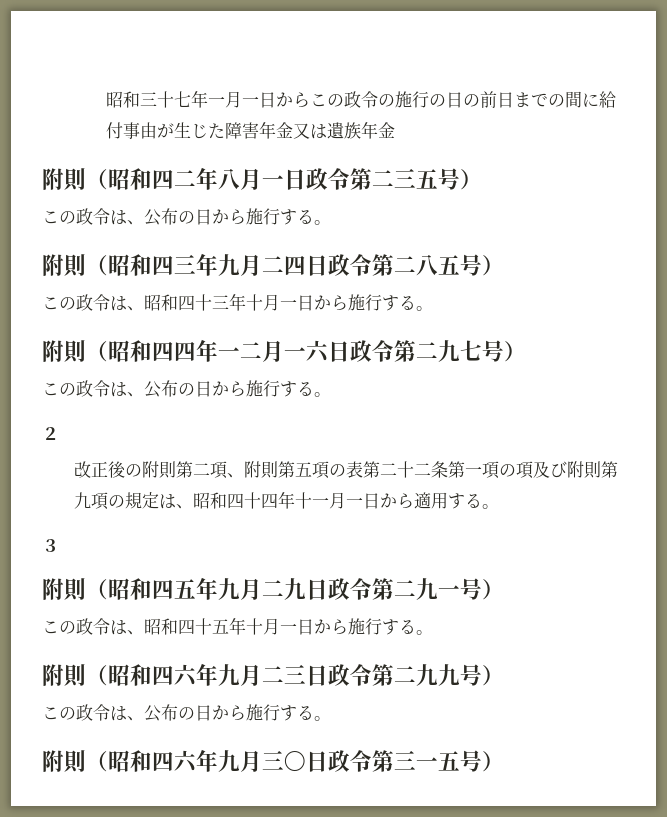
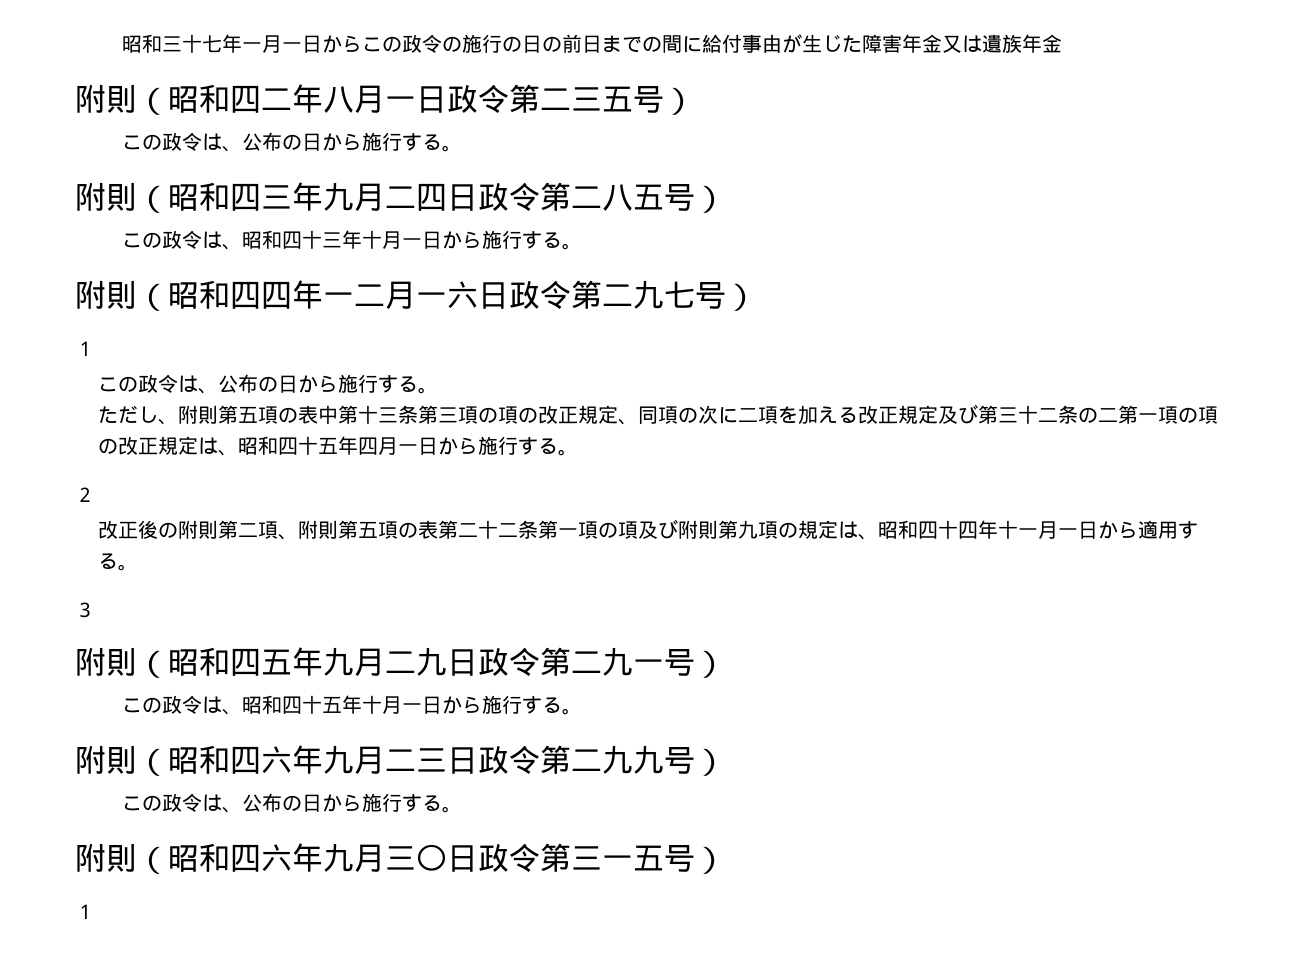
  附則（昭和四四年一二月一六日政令第二九七号）
+ １
  この政令は、公布の日から施行する。
+ ただし、附則第五項の表中第十三条第三項の項の改正規定、同項の次に二項を加える改正規定及び第三十二条の二第一項の項の改正規定は、昭和四十五年四月一日から施行する。
  附則（昭和四六年九月三〇日政令第三一五号）
+ １

